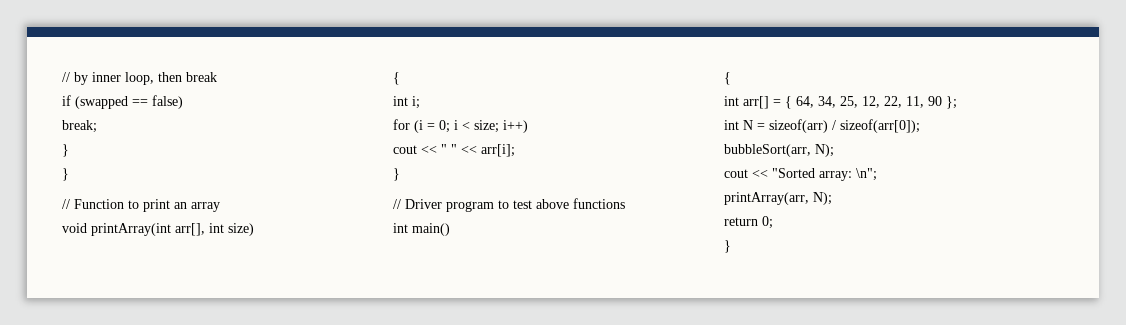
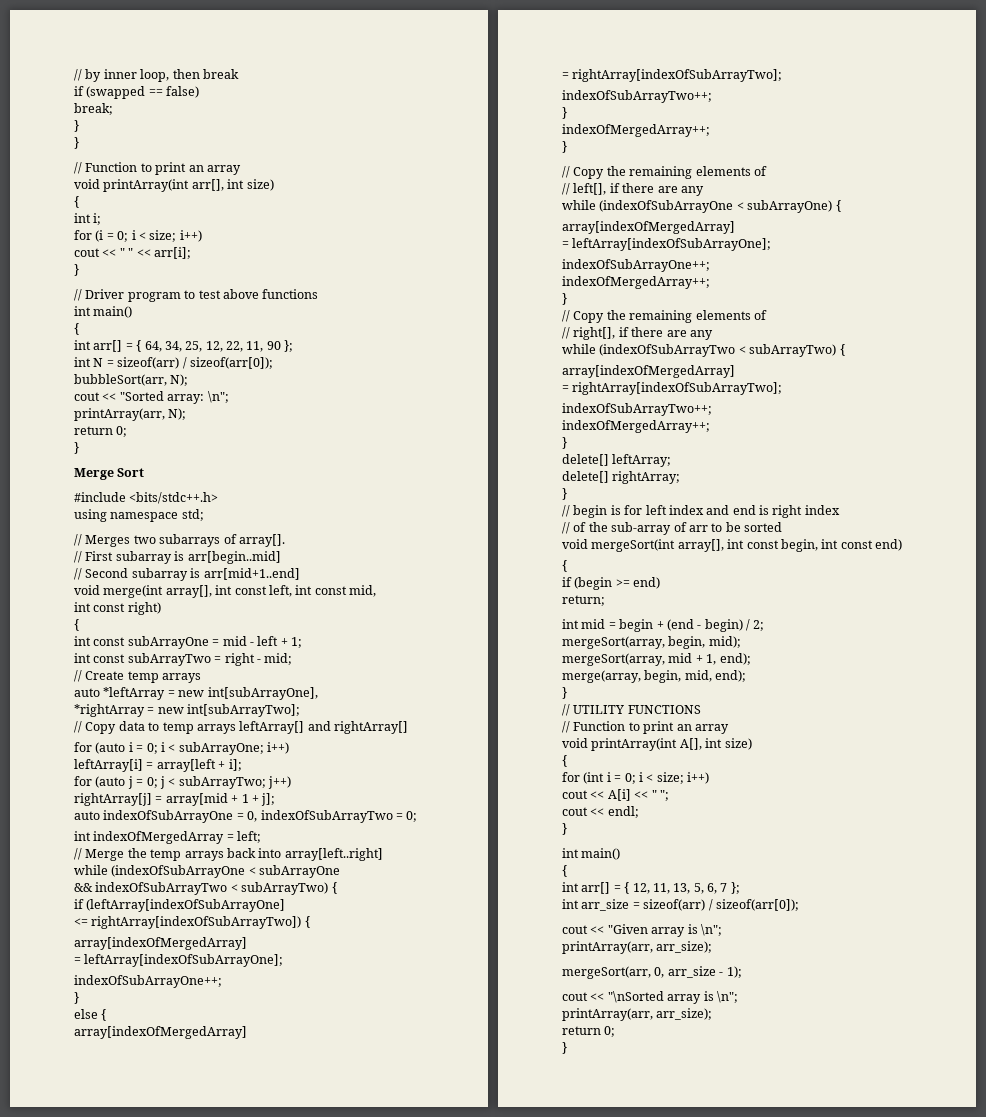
+ Merge Sort
+ #include <bits/stdc++.h>
+ using namespace std;
+ // Merges two subarrays of array[].
+ // First subarray is arr[begin..mid]
+ // Second subarray is arr[mid+1..end]
+ void merge(int array[], int const left, int const mid,
+ int const right)
+ {
+ int const subArrayOne = mid - left + 1;
+ int const subArrayTwo = right - mid;
+ // Create temp arrays
+ auto *leftArray = new int[subArrayOne],
+ *rightArray = new int[subArrayTwo];
+ // Copy data to temp arrays leftArray[] and rightArray[]
+ for (auto i = 0; i < subArrayOne; i++)
+ leftArray[i] = array[left + i];
+ for (auto j = 0; j < subArrayTwo; j++)
+ rightArray[j] = array[mid + 1 + j];
+ auto indexOfSubArrayOne = 0, indexOfSubArrayTwo = 0;
+ int indexOfMergedArray = left;
+ // Merge the temp arrays back into array[left..right]
+ while (indexOfSubArrayOne < subArrayOne
+ && indexOfSubArrayTwo < subArrayTwo) {
+ if (leftArray[indexOfSubArrayOne]
+ <= rightArray[indexOfSubArrayTwo]) {
+ array[indexOfMergedArray]
+ = leftArray[indexOfSubArrayOne];
+ indexOfSubArrayOne++;
+ }
+ else {
+ array[indexOfMergedArray]
+ = rightArray[indexOfSubArrayTwo];
+ indexOfSubArrayTwo++;
+ }
+ indexOfMergedArray++;
+ }
+ // Copy the remaining elements of
+ // left[], if there are any
+ while (indexOfSubArrayOne < subArrayOne) {
+ array[indexOfMergedArray]
+ = leftArray[indexOfSubArrayOne];
+ indexOfSubArrayOne++;
+ indexOfMergedArray++;
+ }
+ // Copy the remaining elements of
+ // right[], if there are any
+ while (indexOfSubArrayTwo < subArrayTwo) {
+ array[indexOfMergedArray]
+ = rightArray[indexOfSubArrayTwo];
+ indexOfSubArrayTwo++;
+ indexOfMergedArray++;
+ }
+ delete[] leftArray;
+ delete[] rightArray;
+ }
+ // begin is for left index and end is right index
+ // of the sub-array of arr to be sorted
+ void mergeSort(int array[], int const begin, int const end)
+ {
+ if (begin >= end)
+ return;
+ int mid = begin + (end - begin) / 2;
+ mergeSort(array, begin, mid);
+ mergeSort(array, mid + 1, end);
+ merge(array, begin, mid, end);
+ }
+ // UTILITY FUNCTIONS
+ // Function to print an array
+ void printArray(int A[], int size)
+ {
+ for (int i = 0; i < size; i++)
+ cout << A[i] << " ";
+ cout << endl;
+ }
+ int main()
+ {
+ int arr[] = { 12, 11, 13, 5, 6, 7 };
+ int arr_size = sizeof(arr) / sizeof(arr[0]);
+ cout << "Given array is \n";
+ printArray(arr, arr_size);
+ mergeSort(arr, 0, arr_size - 1);
+ cout << "\nSorted array is \n";
+ printArray(arr, arr_size);
+ return 0;
+ }

